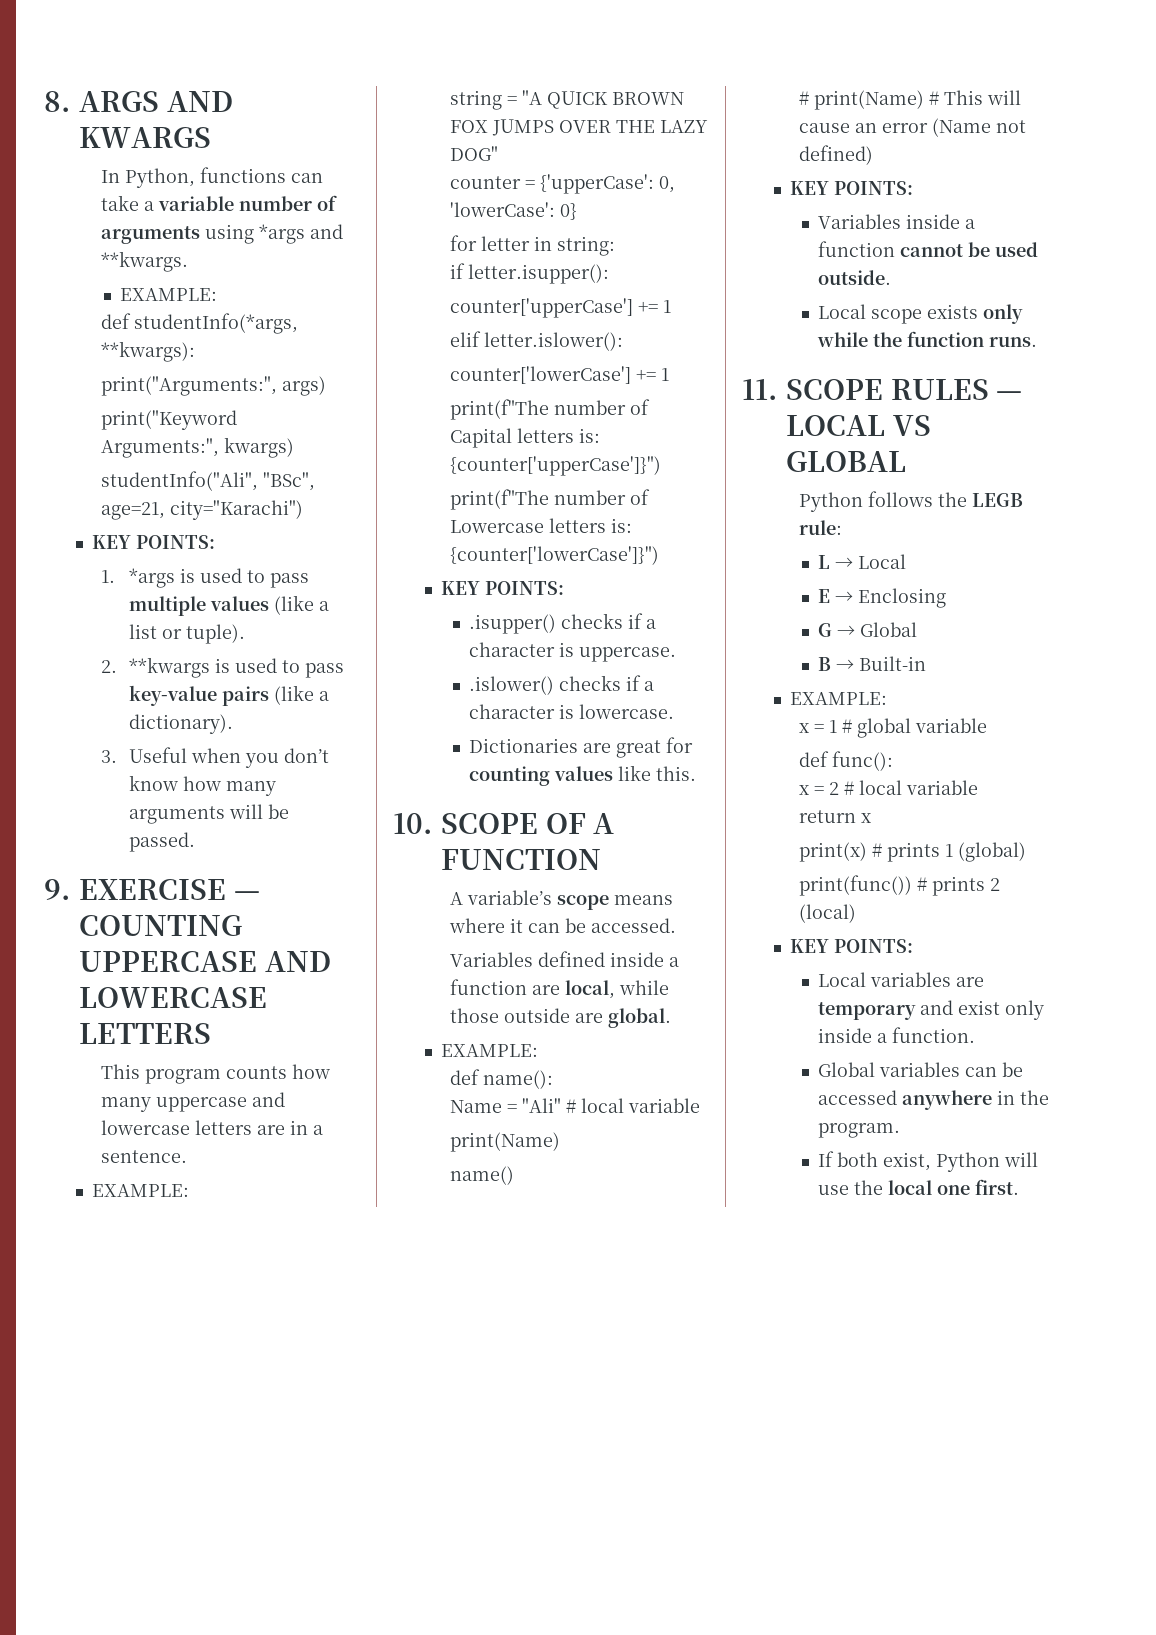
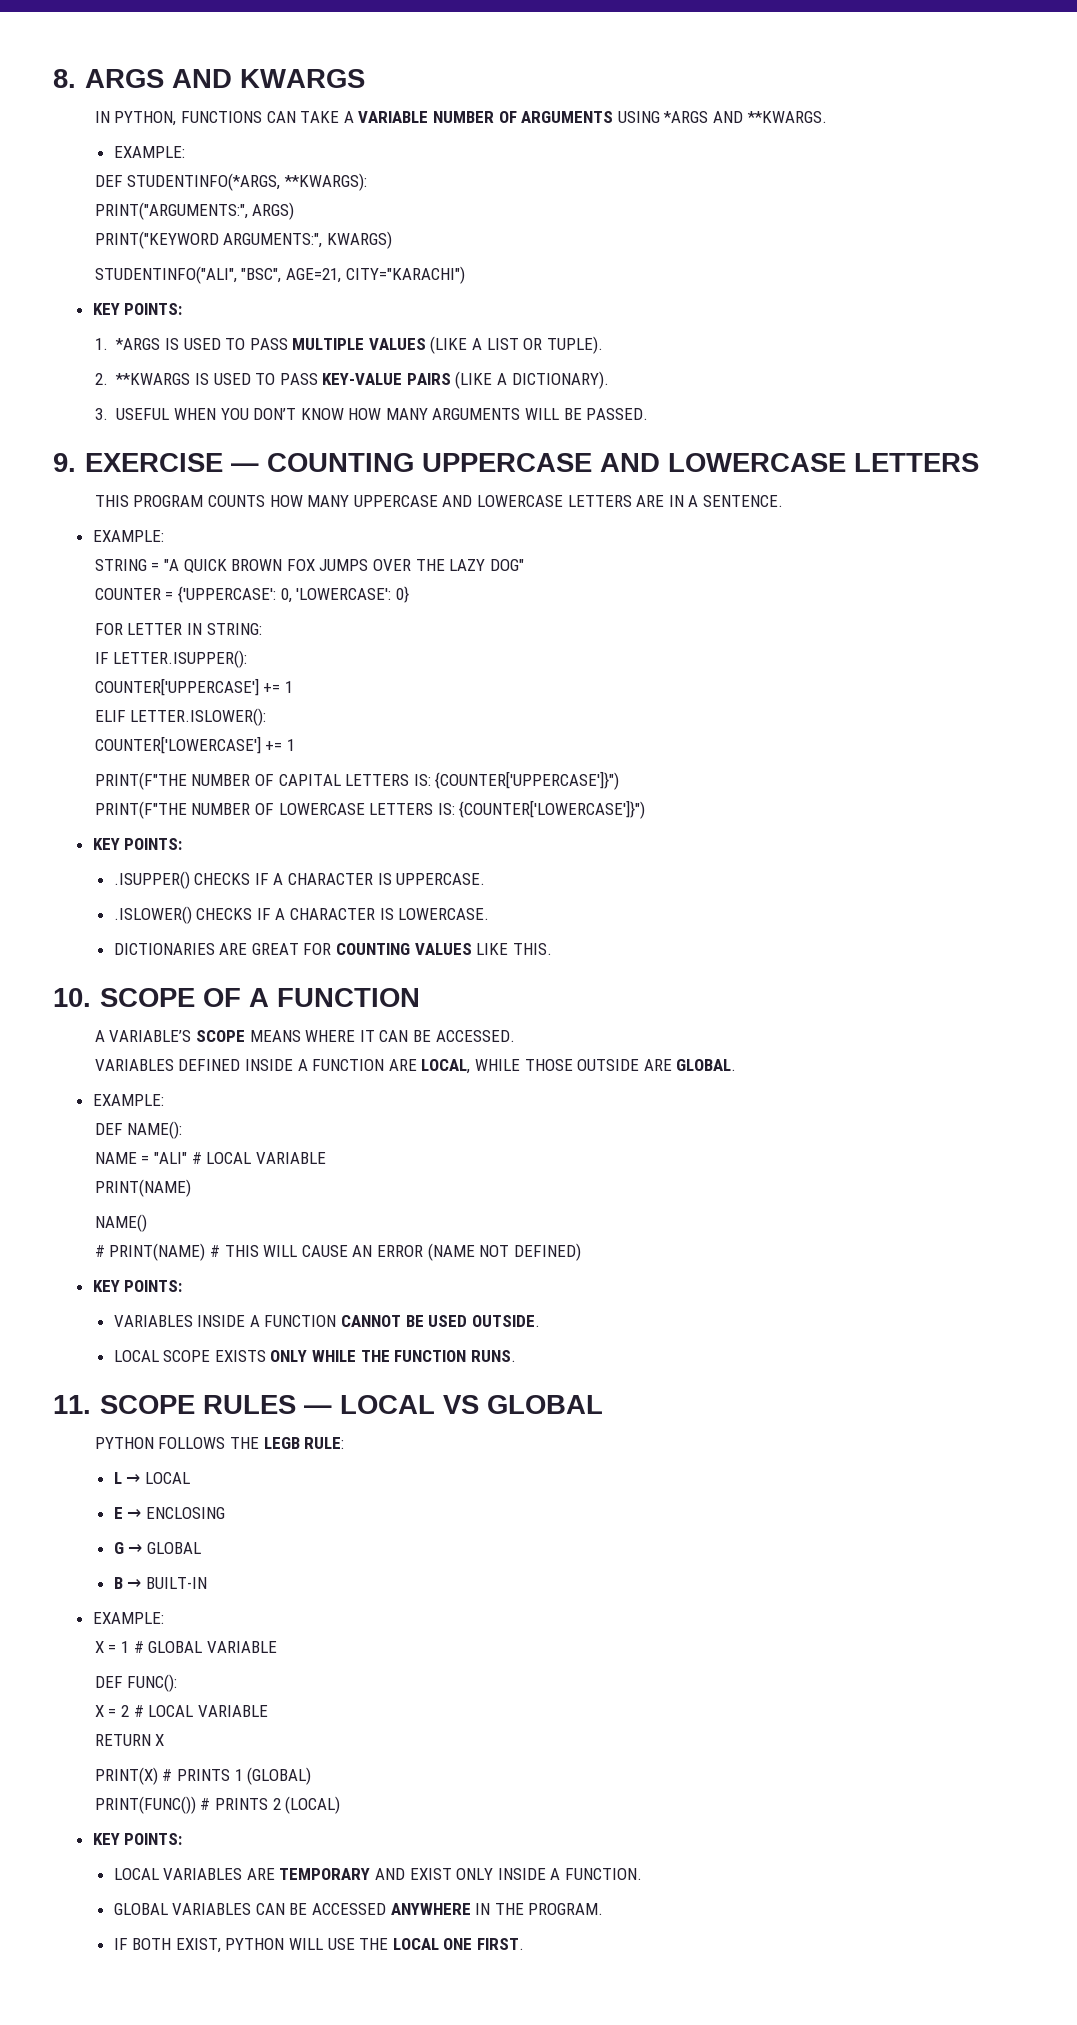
- In Python, functions can take a variable number of arguments using *args and **kwargs.
+ IN PYTHON, FUNCTIONS CAN TAKE A VARIABLE NUMBER OF ARGUMENTS USING *ARGS AND **KWARGS.
  EXAMPLE:
- def studentInfo(*args, **kwargs):
- print("Arguments:", args)
- print("Keyword Arguments:", kwargs)
- studentInfo("Ali", "BSc", age=21, city="Karachi")
+ DEF STUDENTINFO(*ARGS, **KWARGS):
+ PRINT("ARGUMENTS:", ARGS)
+ PRINT("KEYWORD ARGUMENTS:", KWARGS)
+ STUDENTINFO("ALI", "BSC", AGE=21, CITY="KARACHI")
  KEY POINTS:
- 1. *args is used to pass multiple values (like a list or tuple).
- 2. **kwargs is used to pass key-value pairs (like a dictionary).
- 3. Useful when you don’t know how many arguments will be passed.
+ 1. *ARGS IS USED TO PASS MULTIPLE VALUES (LIKE A LIST OR TUPLE).
+ 2. **KWARGS IS USED TO PASS KEY-VALUE PAIRS (LIKE A DICTIONARY).
+ 3. USEFUL WHEN YOU DON’T KNOW HOW MANY ARGUMENTS WILL BE PASSED.
- This program counts how many uppercase and lowercase letters are in a sentence.
+ THIS PROGRAM COUNTS HOW MANY UPPERCASE AND LOWERCASE LETTERS ARE IN A SENTENCE.
  EXAMPLE:
- string = "A QUICK BROWN FOX JUMPS OVER THE LAZY DOG"
+ STRING = "A QUICK BROWN FOX JUMPS OVER THE LAZY DOG"
- counter = {'upperCase': 0, 'lowerCase': 0}
- for letter in string:
- if letter.isupper():
- counter['upperCase'] += 1
- elif letter.islower():
- counter['lowerCase'] += 1
- print(f"The number of Capital letters is: {counter['upperCase']}")
- print(f"The number of Lowercase letters is: {counter['lowerCase']}")
+ COUNTER = {'UPPERCASE': 0, 'LOWERCASE': 0}
+ FOR LETTER IN STRING:
+ IF LETTER.ISUPPER():
+ COUNTER['UPPERCASE'] += 1
+ ELIF LETTER.ISLOWER():
+ COUNTER['LOWERCASE'] += 1
+ PRINT(F"THE NUMBER OF CAPITAL LETTERS IS: {COUNTER['UPPERCASE']}")
+ PRINT(F"THE NUMBER OF LOWERCASE LETTERS IS: {COUNTER['LOWERCASE']}")
  KEY POINTS:
- .isupper() checks if a character is uppercase.
- .islower() checks if a character is lowercase.
- Dictionaries are great for counting values like this.
+ .ISUPPER() CHECKS IF A CHARACTER IS UPPERCASE.
+ .ISLOWER() CHECKS IF A CHARACTER IS LOWERCASE.
+ DICTIONARIES ARE GREAT FOR COUNTING VALUES LIKE THIS.
- A variable’s scope means where it can be accessed.
- Variables defined inside a function are local, while those outside are global.
+ A VARIABLE’S SCOPE MEANS WHERE IT CAN BE ACCESSED.
+ VARIABLES DEFINED INSIDE A FUNCTION ARE LOCAL, WHILE THOSE OUTSIDE ARE GLOBAL.
  EXAMPLE:
- def name():
- Name = "Ali" # local variable
- print(Name)
- name()
- # print(Name) # This will cause an error (Name not defined)
+ DEF NAME():
+ NAME = "ALI" # LOCAL VARIABLE
+ PRINT(NAME)
+ NAME()
+ # PRINT(NAME) # THIS WILL CAUSE AN ERROR (NAME NOT DEFINED)
  KEY POINTS:
- Variables inside a function cannot be used outside.
- Local scope exists only while the function runs.
+ VARIABLES INSIDE A FUNCTION CANNOT BE USED OUTSIDE.
+ LOCAL SCOPE EXISTS ONLY WHILE THE FUNCTION RUNS.
- Python follows the LEGB rule:
+ PYTHON FOLLOWS THE LEGB RULE:
- L → Local
+ L → LOCAL
- E → Enclosing
+ E → ENCLOSING
- G → Global
+ G → GLOBAL
- B → Built-in
+ B → BUILT-IN
  EXAMPLE:
- x = 1 # global variable
- def func():
- x = 2 # local variable
- return x
- print(x) # prints 1 (global)
- print(func()) # prints 2 (local)
+ X = 1 # GLOBAL VARIABLE
+ DEF FUNC():
+ X = 2 # LOCAL VARIABLE
+ RETURN X
+ PRINT(X) # PRINTS 1 (GLOBAL)
+ PRINT(FUNC()) # PRINTS 2 (LOCAL)
  KEY POINTS:
- Local variables are temporary and exist only inside a function.
- Global variables can be accessed anywhere in the program.
- If both exist, Python will use the local one first.
+ LOCAL VARIABLES ARE TEMPORARY AND EXIST ONLY INSIDE A FUNCTION.
+ GLOBAL VARIABLES CAN BE ACCESSED ANYWHERE IN THE PROGRAM.
+ IF BOTH EXIST, PYTHON WILL USE THE LOCAL ONE FIRST.

